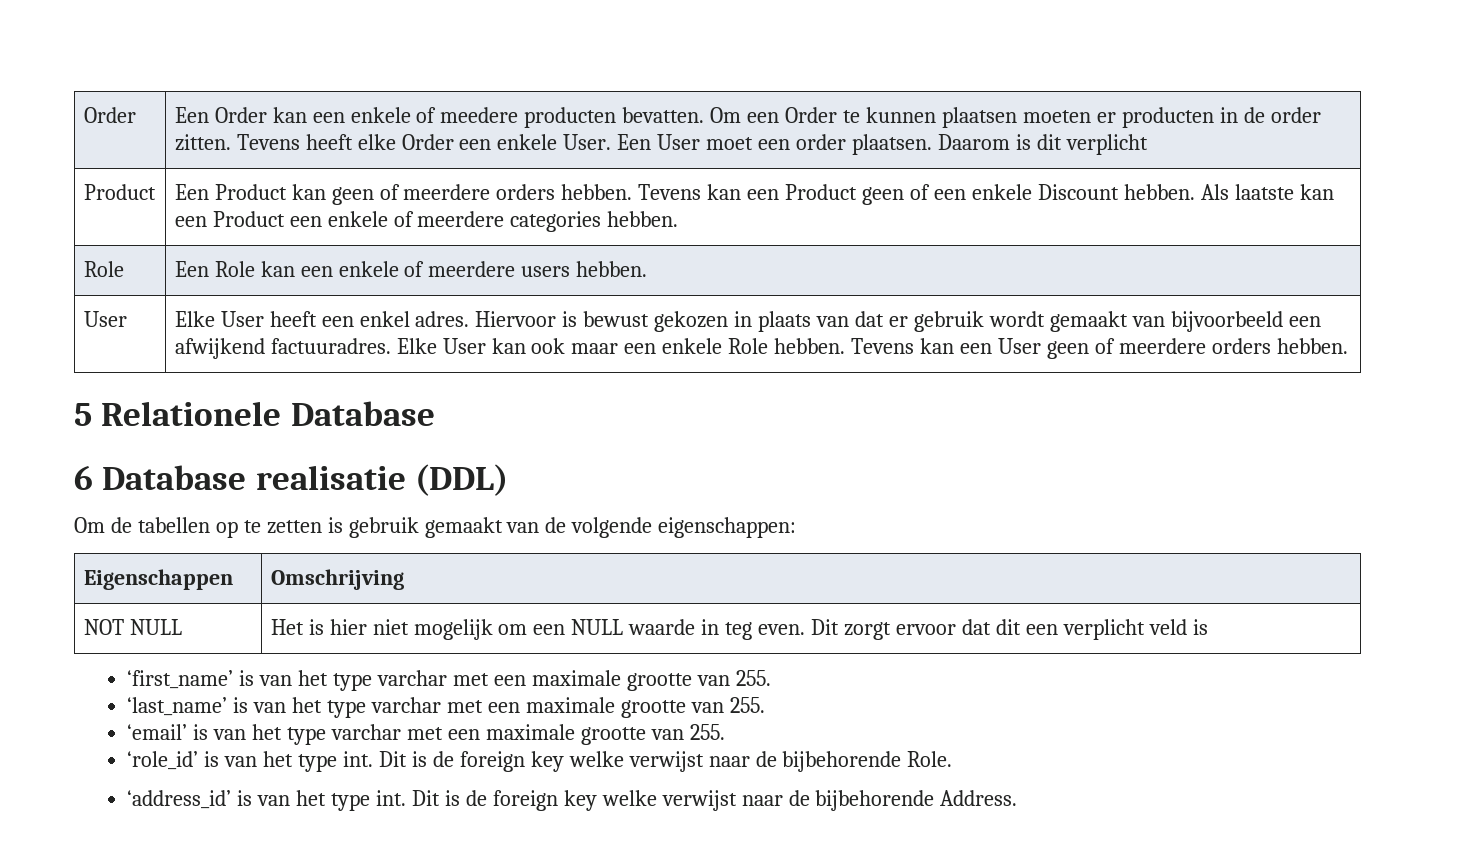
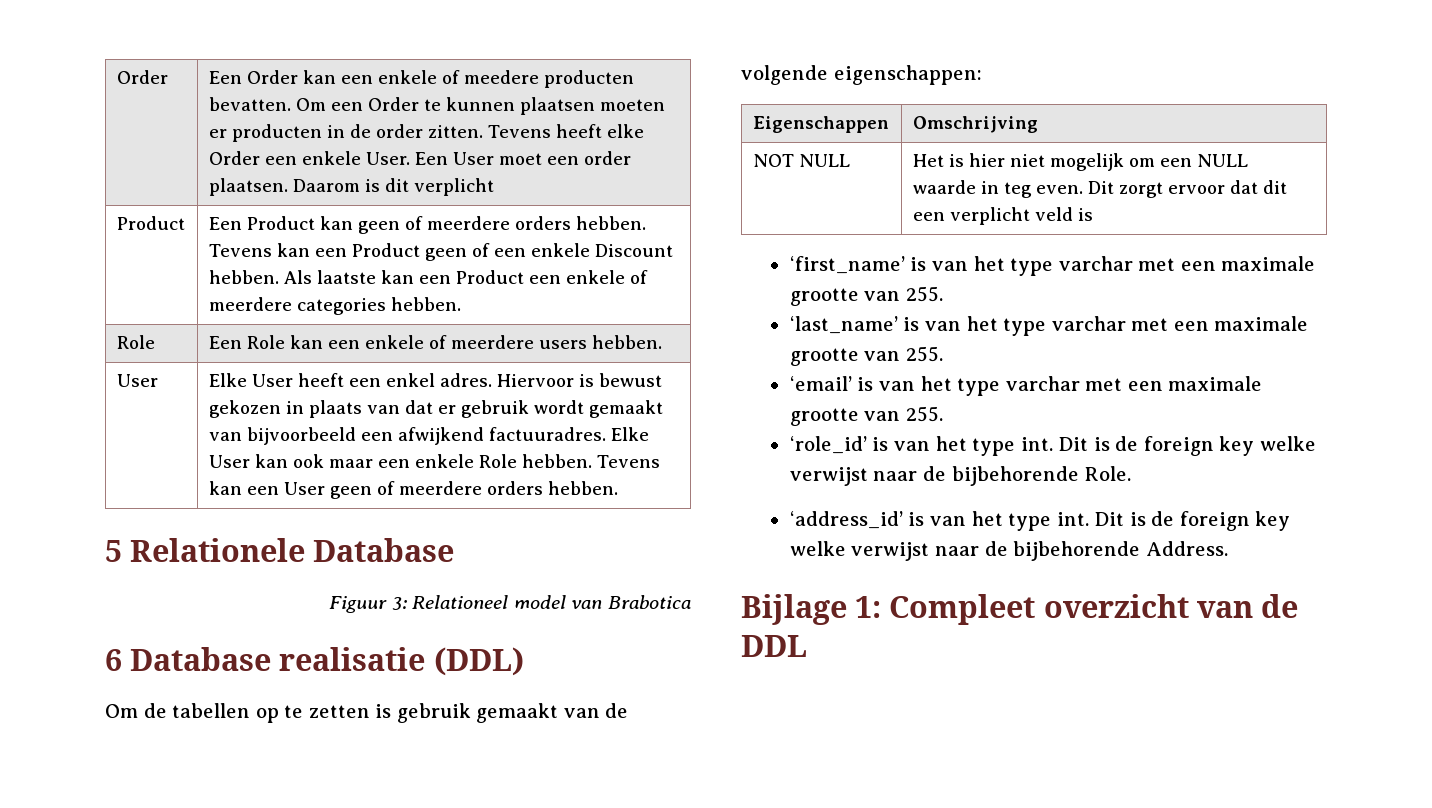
+ Figuur 3: Relationeel model van Brabotica
+ Bijlage 1: Compleet overzicht van de DDL

